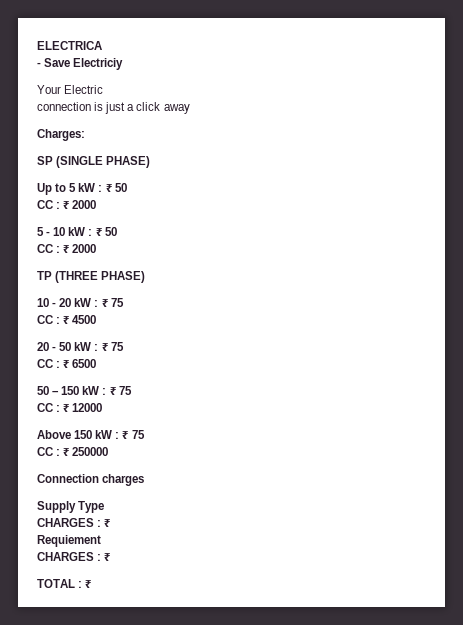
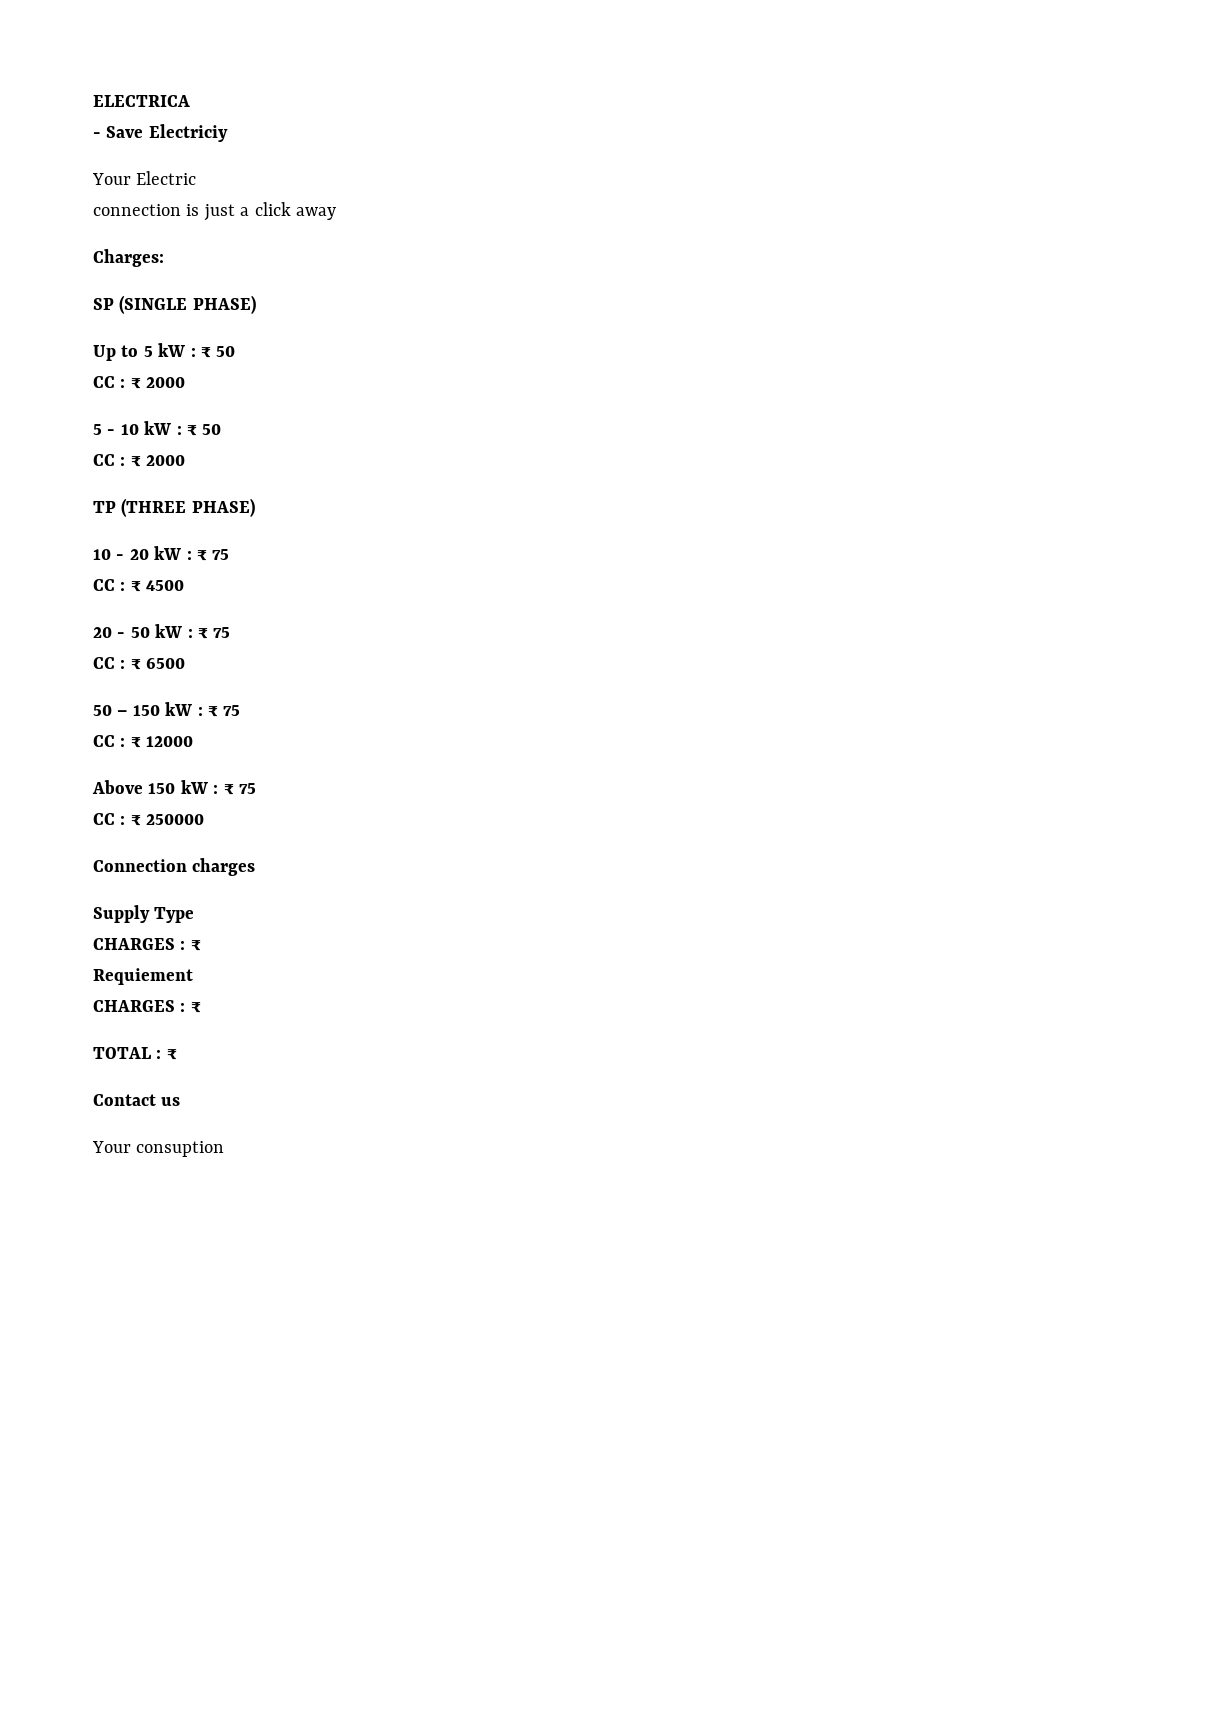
+ Contact us
+ Your consuption

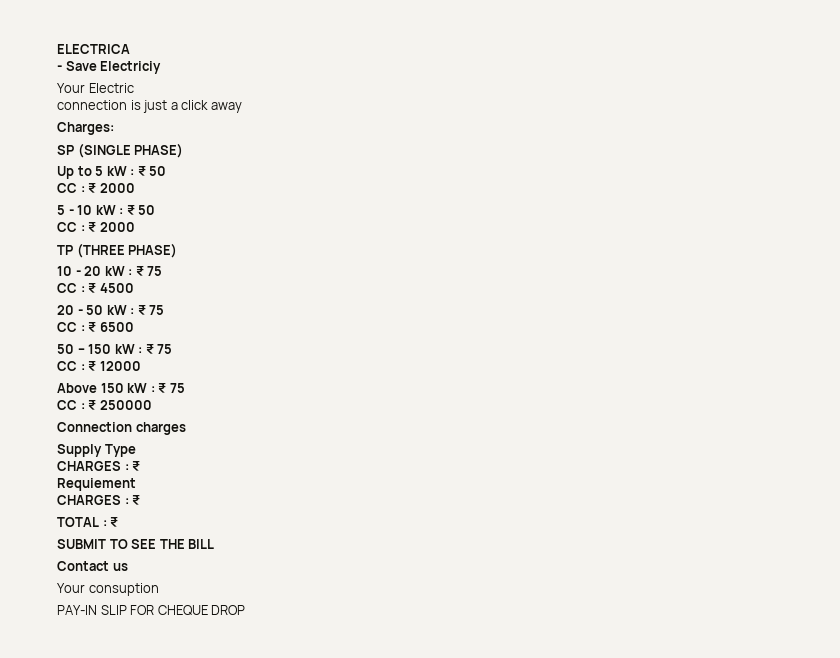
+ SUBMIT TO SEE THE BILL
+ PAY-IN SLIP FOR CHEQUE DROP

